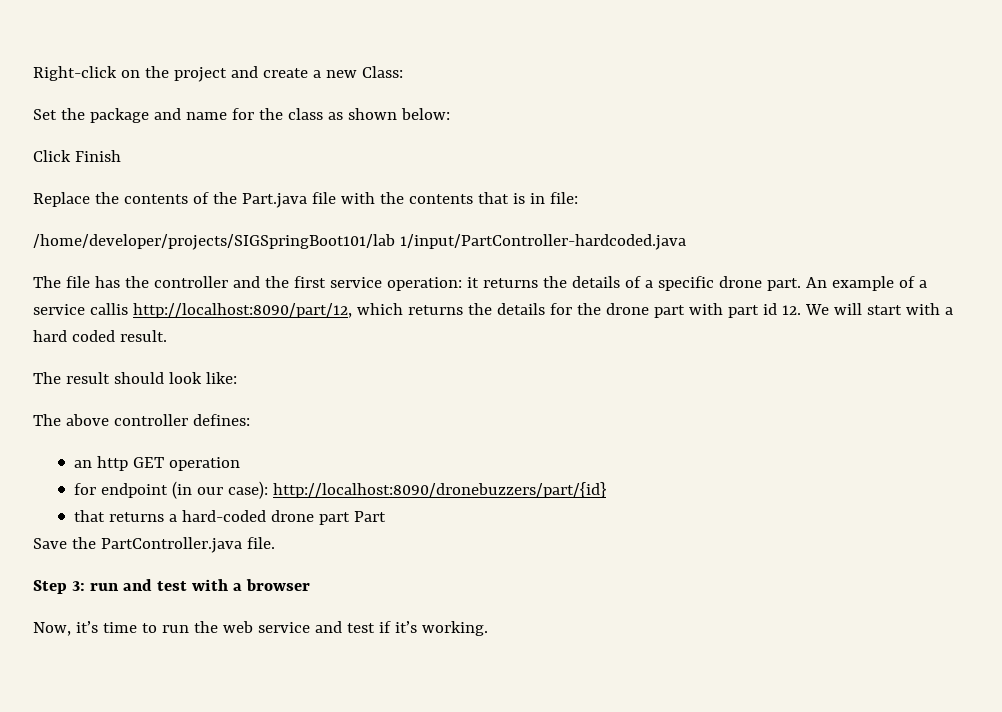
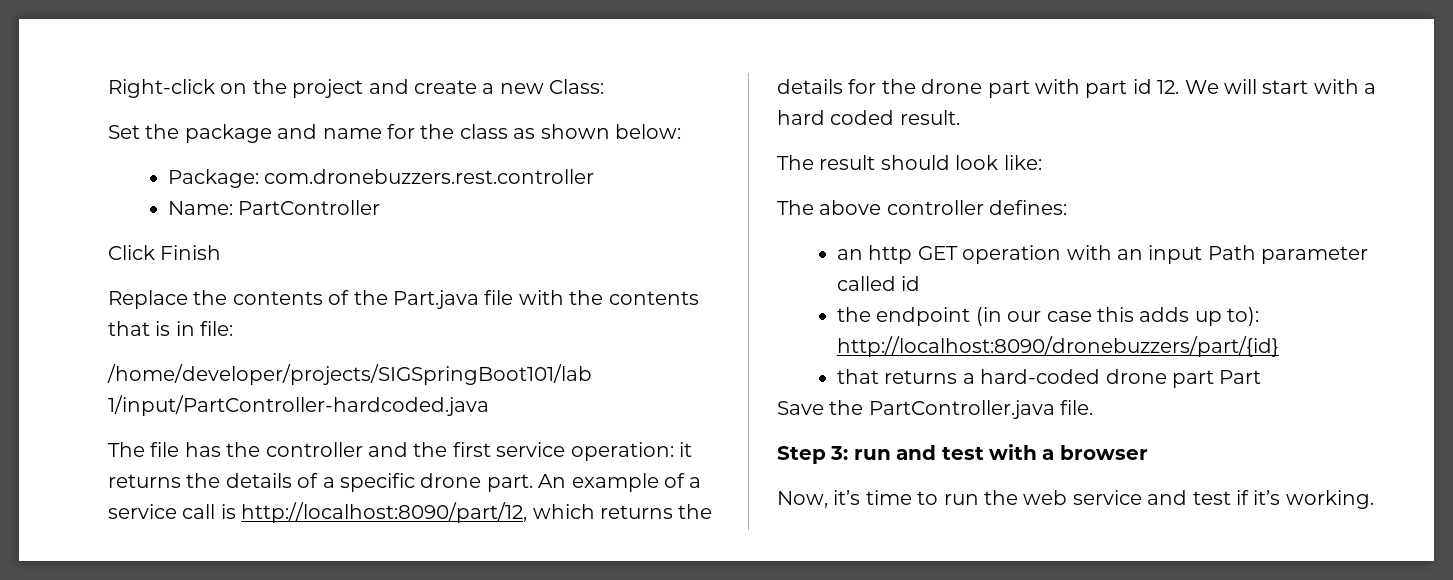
+ Package: com.dronebuzzers.rest.controller
+ Name: PartController
- An example of a service callis http://localhost:8090/part/12, which returns the details for the drone part with part id 12. We will start with a hard coded result.
+ An example of a service call is http://localhost:8090/part/12, which returns the details for the drone part with part id 12. We will start with a hard coded result.
- an http GET operation
- for endpoint (in our case): http://localhost:8090/dronebuzzers/part/{id}
+ an http GET operation with an input Path parameter called id
+ the endpoint (in our case this adds up to): http://localhost:8090/dronebuzzers/part/{id}

